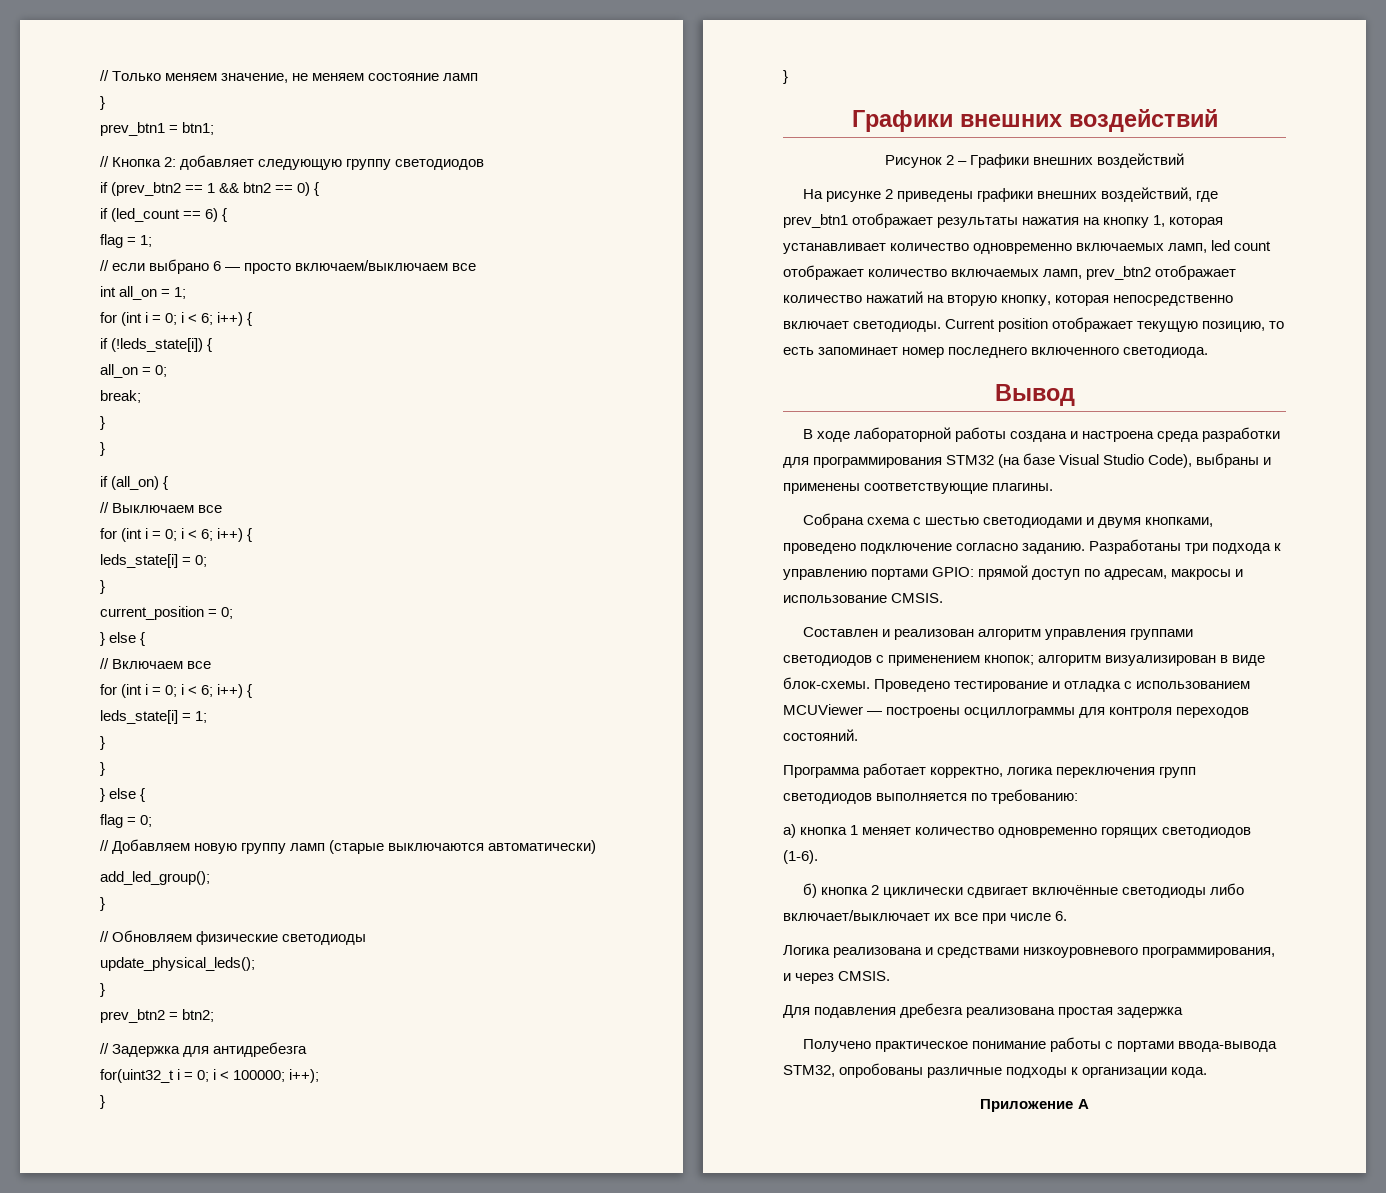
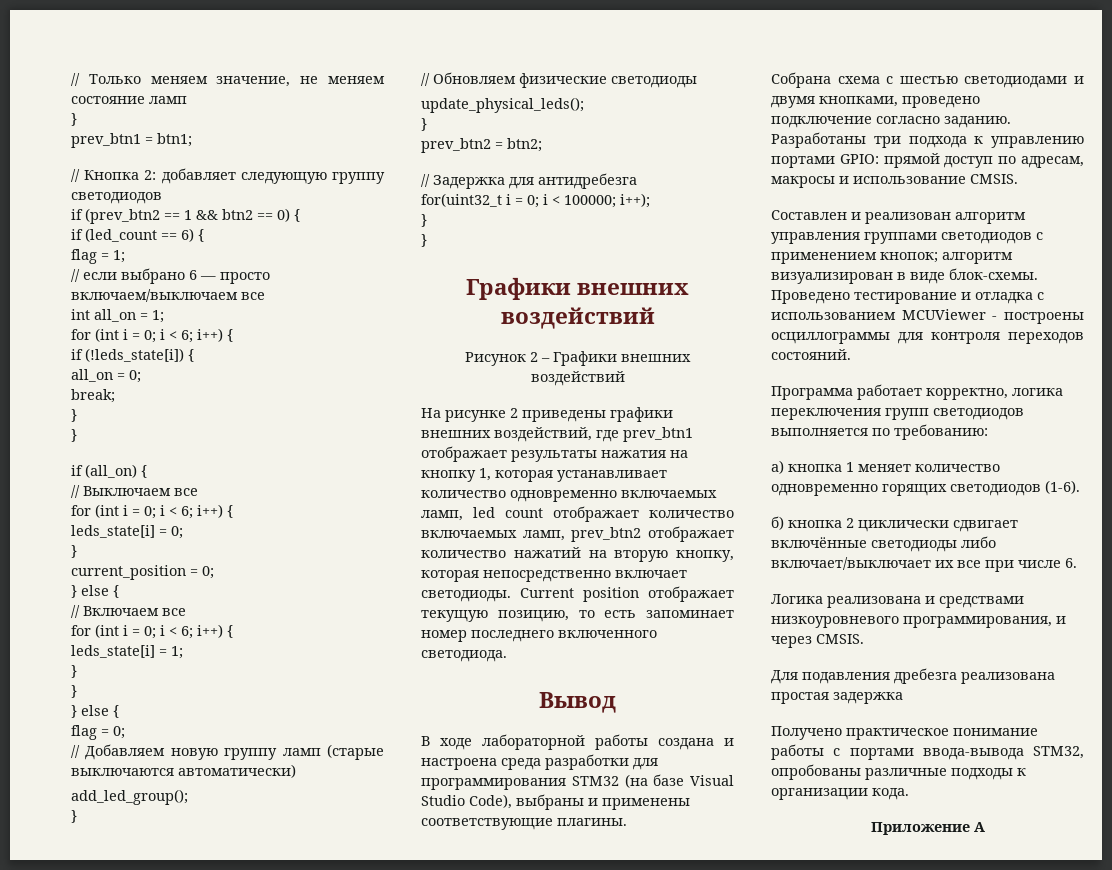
- Проведено тестирование и отладка с использованием MCUViewer — построены осциллограммы для контроля переходов состояний.
+ Проведено тестирование и отладка с использованием MCUViewer - построены осциллограммы для контроля переходов состояний.

